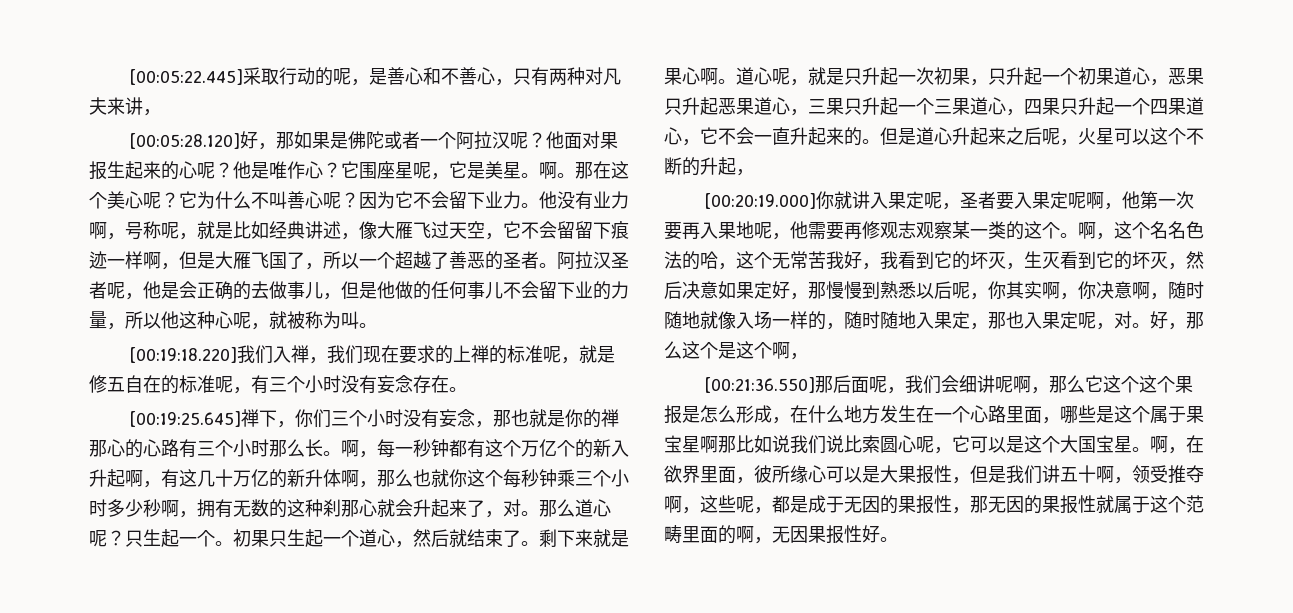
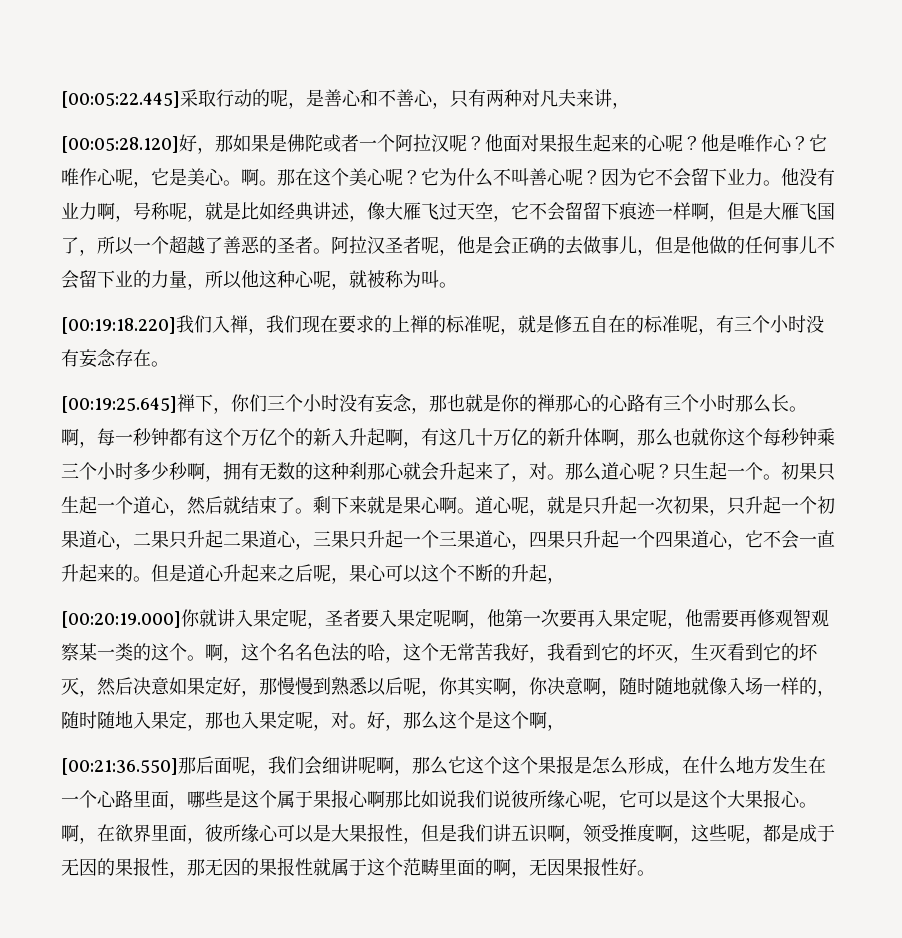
- 它围座星呢，它是美星。
+ 它唯作心呢，它是美心。
- 道心呢，就是只升起一次初果，只升起一个初果道心，恶果只升起恶果道心，三果只升起一个三果道心，四果只升起一个四果道心，它不会一直升起来的。
+ 道心呢，就是只升起一次初果，只升起一个初果道心，二果只升起二果道心，三果只升起一个三果道心，四果只升起一个四果道心，它不会一直升起来的。
- 但是道心升起来之后呢，火星可以这个不断的升起，
+ 但是道心升起来之后呢，果心可以这个不断的升起，
- [00:20:19.000]你就讲入果定呢，圣者要入果定呢啊，他第一次要再入果地呢，他需要再修观志观察某一类的这个。
+ [00:20:19.000]你就讲入果定呢，圣者要入果定呢啊，他第一次要再入果定呢，他需要再修观智观察某一类的这个。
- [00:21:36.550]那后面呢，我们会细讲呢啊，那么它这个这个果报是怎么形成，在什么地方发生在一个心路里面，哪些是这个属于果宝星啊那比如说我们说比索圆心呢，它可以是这个大国宝星。
+ [00:21:36.550]那后面呢，我们会细讲呢啊，那么它这个这个果报是怎么形成，在什么地方发生在一个心路里面，哪些是这个属于果报心啊那比如说我们说彼所缘心呢，它可以是这个大果报心。
- 啊，在欲界里面，彼所缘心可以是大果报性，但是我们讲五十啊，领受推夺啊，这些呢，都是成于无因的果报性，那无因的果报性就属于这个范畴里面的啊，无因果报性好。
+ 啊，在欲界里面，彼所缘心可以是大果报性，但是我们讲五识啊，领受推度啊，这些呢，都是成于无因的果报性，那无因的果报性就属于这个范畴里面的啊，无因果报性好。

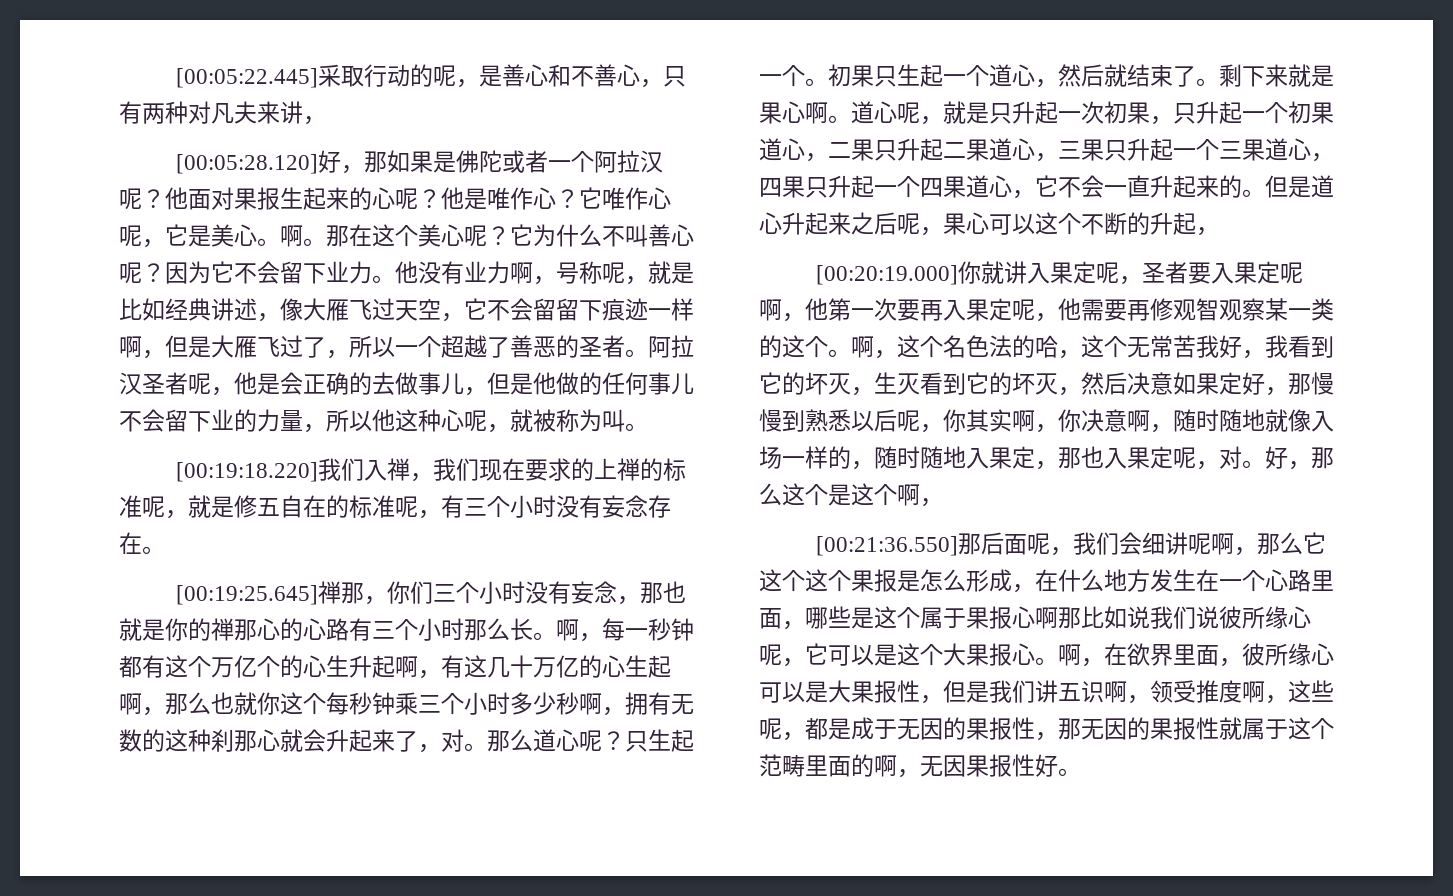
- 他没有业力啊，号称呢，就是比如经典讲述，像大雁飞过天空，它不会留留下痕迹一样啊，但是大雁飞国了，所以一个超越了善恶的圣者。
+ 他没有业力啊，号称呢，就是比如经典讲述，像大雁飞过天空，它不会留留下痕迹一样啊，但是大雁飞过了，所以一个超越了善恶的圣者。
- [00:19:25.645]禅下，你们三个小时没有妄念，那也就是你的禅那心的心路有三个小时那么长。
+ [00:19:25.645]禅那，你们三个小时没有妄念，那也就是你的禅那心的心路有三个小时那么长。
- 啊，每一秒钟都有这个万亿个的新入升起啊，有这几十万亿的新升体啊，那么也就你这个每秒钟乘三个小时多少秒啊，拥有无数的这种刹那心就会升起来了，对。
+ 啊，每一秒钟都有这个万亿个的心生升起啊，有这几十万亿的心生起啊，那么也就你这个每秒钟乘三个小时多少秒啊，拥有无数的这种刹那心就会升起来了，对。
- 啊，这个名名色法的哈，这个无常苦我好，我看到它的坏灭，生灭看到它的坏灭，然后决意如果定好，那慢慢到熟悉以后呢，你其实啊，你决意啊，随时随地就像入场一样的，随时随地入果定，那也入果定呢，对。
+ 啊，这个名色法的哈，这个无常苦我好，我看到它的坏灭，生灭看到它的坏灭，然后决意如果定好，那慢慢到熟悉以后呢，你其实啊，你决意啊，随时随地就像入场一样的，随时随地入果定，那也入果定呢，对。

